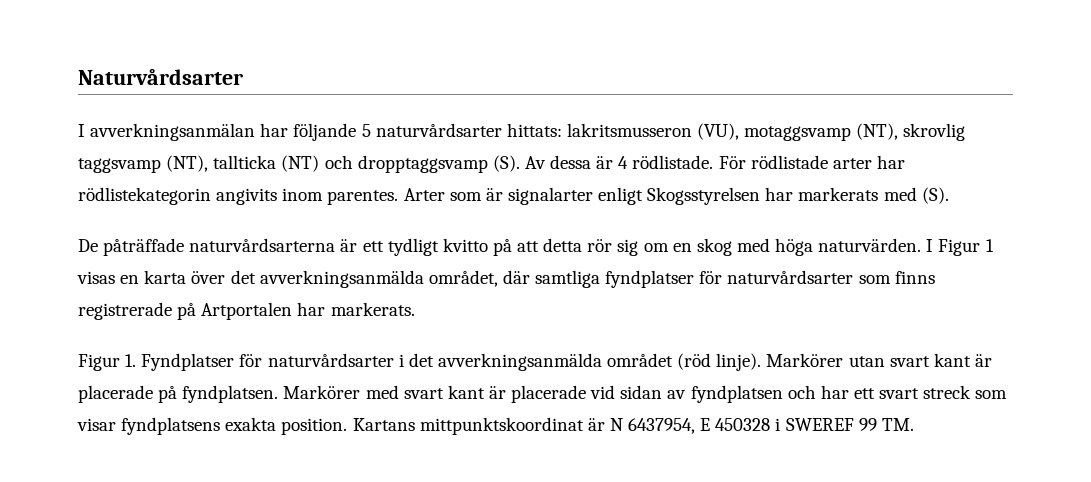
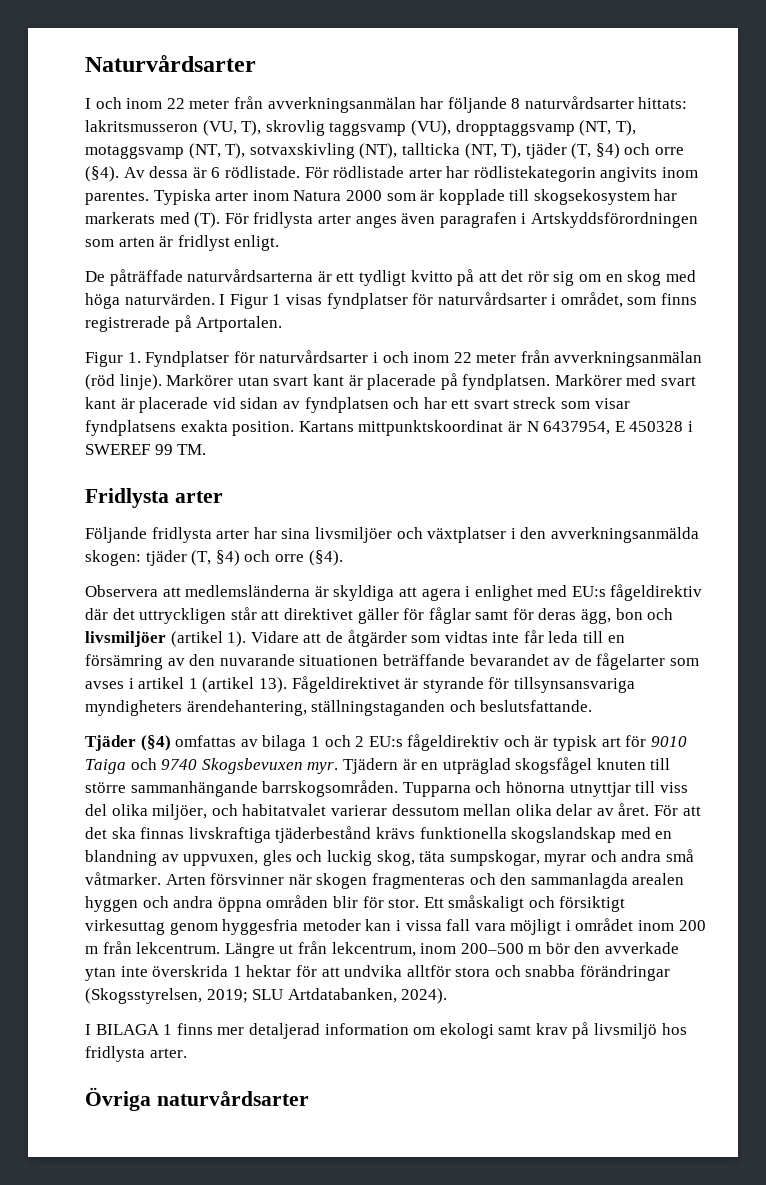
- I avverkningsanmälan har följande 5 naturvårdsarter hittats: lakritsmusseron (VU), motaggsvamp (NT), skrovlig taggsvamp (NT), tallticka (NT) och dropptaggsvamp (S). Av dessa är 4 rödlistade.
+ I och inom 22 meter från avverkningsanmälan har följande 8 naturvårdsarter hittats: lakritsmusseron (VU, T), skrovlig taggsvamp (VU), dropptaggsvamp (NT, T), motaggsvamp (NT, T), sotvaxskivling (NT), tallticka (NT, T), tjäder (T, §4) och orre (§4). Av dessa är 6 rödlistade.
- Arter som är signalarter enligt Skogsstyrelsen har markerats med (S).
+ Typiska arter inom Natura 2000 som är kopplade till skogsekosystem har markerats med (T). För fridlysta arter anges även paragrafen i Artskyddsförordningen som arten är fridlyst enligt.
- De påträffade naturvårdsarterna är ett tydligt kvitto på att detta rör sig om en skog med höga naturvärden.
+ De påträffade naturvårdsarterna är ett tydligt kvitto på att det rör sig om en skog med höga naturvärden.
- I Figur 1 visas en karta över det avverkningsanmälda området, där samtliga fyndplatser för naturvårdsarter som finns registrerade på Artportalen har markerats.
+ I Figur 1 visas fyndplatser för naturvårdsarter i området, som finns registrerade på Artportalen.
- Figur 1. Fyndplatser för naturvårdsarter i det avverkningsanmälda området (röd linje).
+ Figur 1. Fyndplatser för naturvårdsarter i och inom 22 meter från avverkningsanmälan (röd linje).
+ Fridlysta arter
+ Följande fridlysta arter har sina livsmiljöer och växtplatser i den avverkningsanmälda skogen: tjäder (T, §4) och orre (§4).
+ Observera att medlemsländerna är skyldiga att agera i enlighet med EU:s fågeldirektiv där det uttryckligen står att direktivet gäller för fåglar samt för deras ägg, bon och livsmiljöer (artikel 1). Vidare att de åtgärder som vidtas inte får leda till en försämring av den nuvarande situationen beträffande bevarandet av de fågelarter som avses i artikel 1 (artikel 13). Fågeldirektivet är styrande för tillsynsansvariga myndigheters ärendehantering, ställningstaganden och beslutsfattande.
+ Tjäder (§4) omfattas av bilaga 1 och 2 EU:s fågeldirektiv och är typisk art för 9010 Taiga och 9740 Skogsbevuxen myr. Tjädern är en utpräglad skogsfågel knuten till större sammanhängande barrskogsområden. Tupparna och hönorna utnyttjar till viss del olika miljöer, och habitatvalet varierar dessutom mellan olika delar av året. För att det ska finnas livskraftiga tjäderbestånd krävs funktionella skogslandskap med en blandning av uppvuxen, gles och luckig skog, täta sumpskogar, myrar och andra små våtmarker. Arten försvinner när skogen fragmenteras och den sammanlagda arealen hyggen och andra öppna områden blir för stor. Ett småskaligt och försiktigt virkesuttag genom hyggesfria metoder kan i vissa fall vara möjligt i området inom 200 m från lekcentrum. Längre ut från lekcentrum, inom 200–500 m bör den avverkade ytan inte överskrida 1 hektar för att undvika alltför stora och snabba förändringar (Skogsstyrelsen, 2019; SLU Artdatabanken, 2024).
+ I BILAGA 1 finns mer detaljerad information om ekologi samt krav på livsmiljö hos fridlysta arter.
+ Övriga naturvårdsarter

